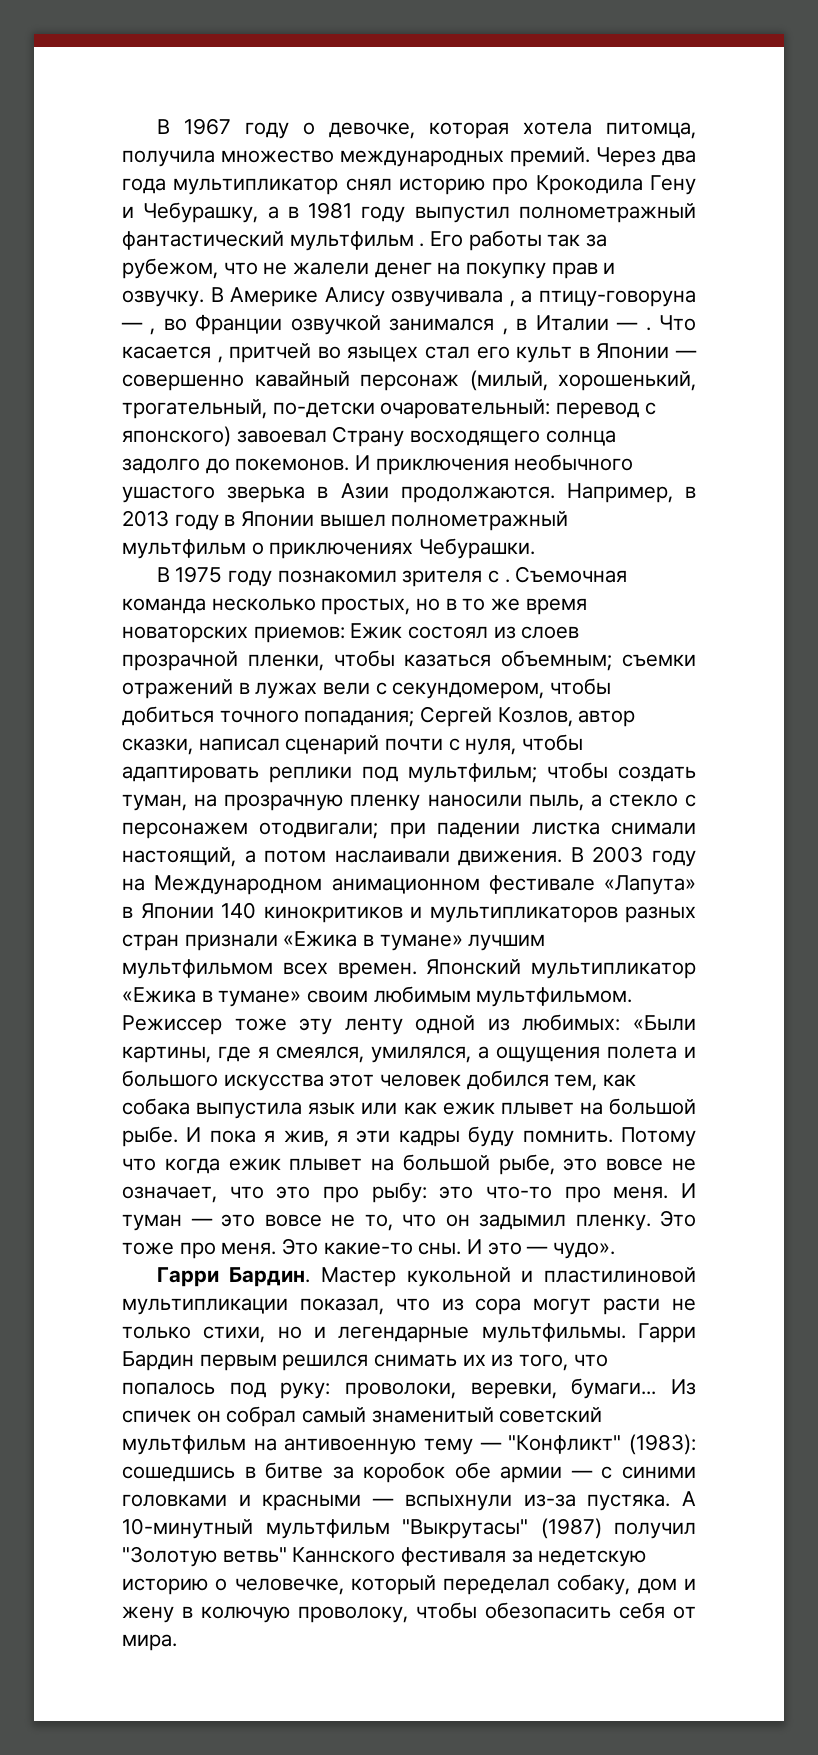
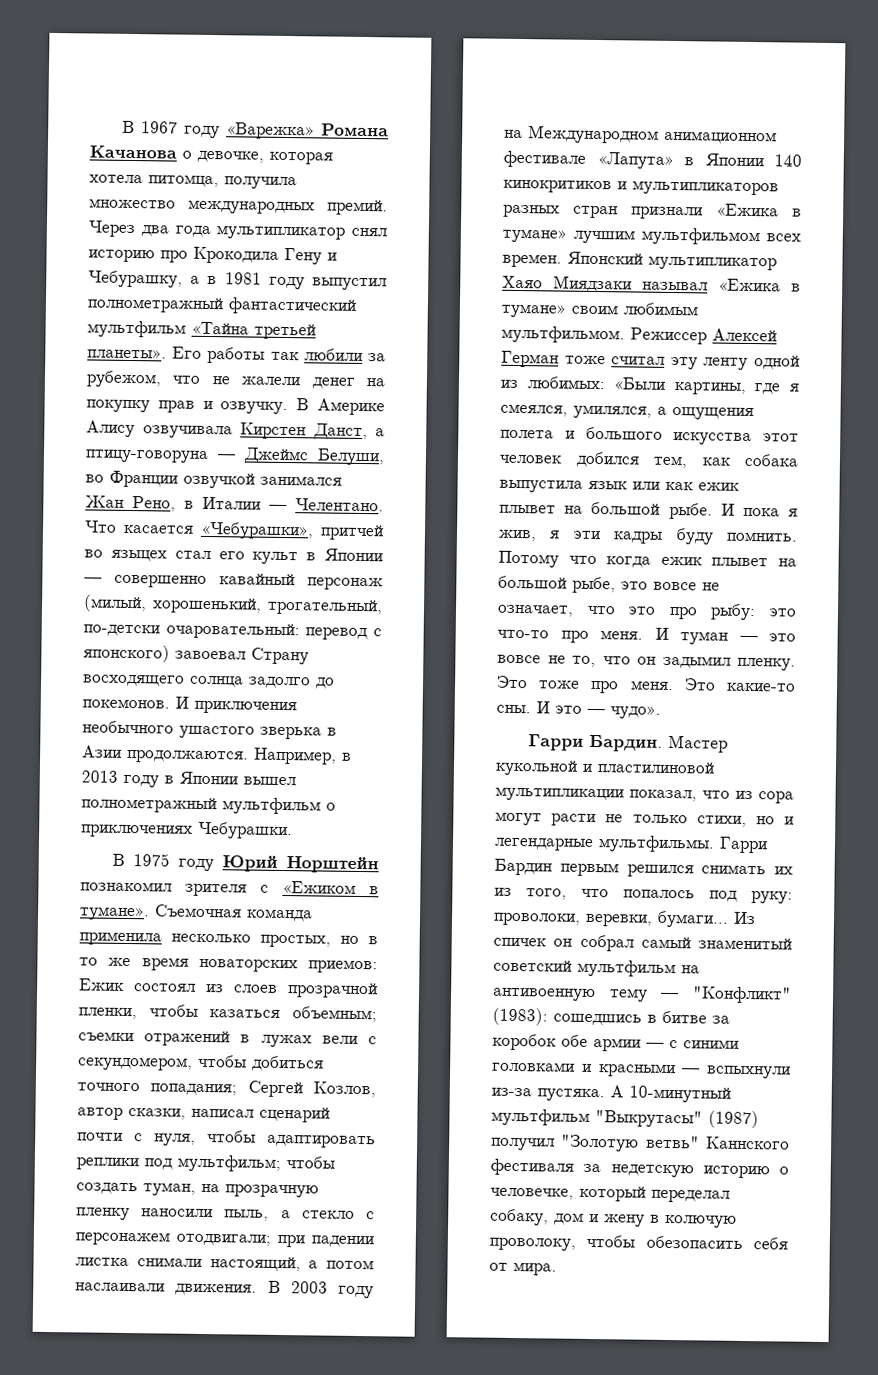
- В 1967 году о девочке, которая хотела питомца, получила множество международных премий.
+ В 1967 году «Варежка» Романа Качанова о девочке, которая хотела питомца, получила множество международных премий.
- Через два года мультипликатор снял историю про Крокодила Гену и Чебурашку, а в 1981 году выпустил полнометражный фантастический мультфильм .
+ Через два года мультипликатор снял историю про Крокодила Гену и Чебурашку, а в 1981 году выпустил полнометражный фантастический мультфильм «Тайна третьей планеты».
- Его работы так за рубежом, что не жалели денег на покупку прав и озвучку.
+ Его работы так любили за рубежом, что не жалели денег на покупку прав и озвучку.
- В Америке Алису озвучивала , а птицу-говоруна — , во Франции озвучкой занимался , в Италии — .
+ В Америке Алису озвучивала Кирстен Данст, а птицу-говоруна — Джеймс Белуши, во Франции озвучкой занимался Жан Рено, в Италии — Челентано.
- Что касается , притчей во языцех стал его культ в Японии — совершенно кавайный персонаж (милый, хорошенький, трогательный, по-детски очаровательный: перевод с японского) завоевал Страну восходящего солнца задолго до покемонов.
+ Что касается «Чебурашки», притчей во языцех стал его культ в Японии — совершенно кавайный персонаж (милый, хорошенький, трогательный, по-детски очаровательный: перевод с японского) завоевал Страну восходящего солнца задолго до покемонов.
- В 1975 году познакомил зрителя с .
+ В 1975 году Юрий Норштейн познакомил зрителя с «Ежиком в тумане».
- Съемочная команда несколько простых, но в то же время новаторских приемов:
+ Съемочная команда применила несколько простых, но в то же время новаторских приемов:
- Японский мультипликатор «Ежика в тумане» своим любимым мультфильмом.
+ Японский мультипликатор Хаяо Миядзаки называл «Ежика в тумане» своим любимым мультфильмом.
- Режиссер тоже эту ленту одной из любимых: «Были картины, где я смеялся, умилялся, а ощущения полета и большого искусства этот человек добился тем, как собака выпустила язык или как ежик плывет на большой рыбе.
+ Режиссер Алексей Герман тоже считал эту ленту одной из любимых: «Были картины, где я смеялся, умилялся, а ощущения полета и большого искусства этот человек добился тем, как собака выпустила язык или как ежик плывет на большой рыбе.

